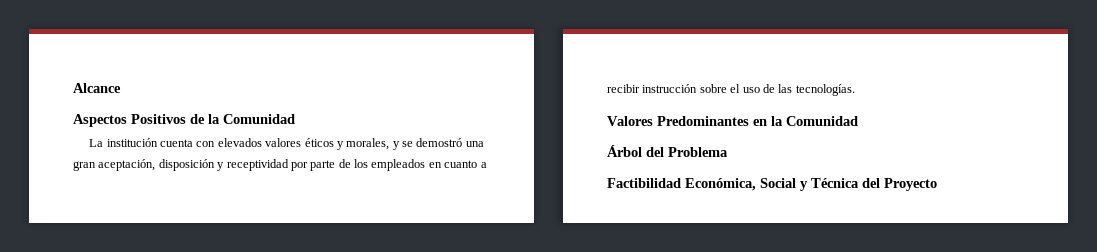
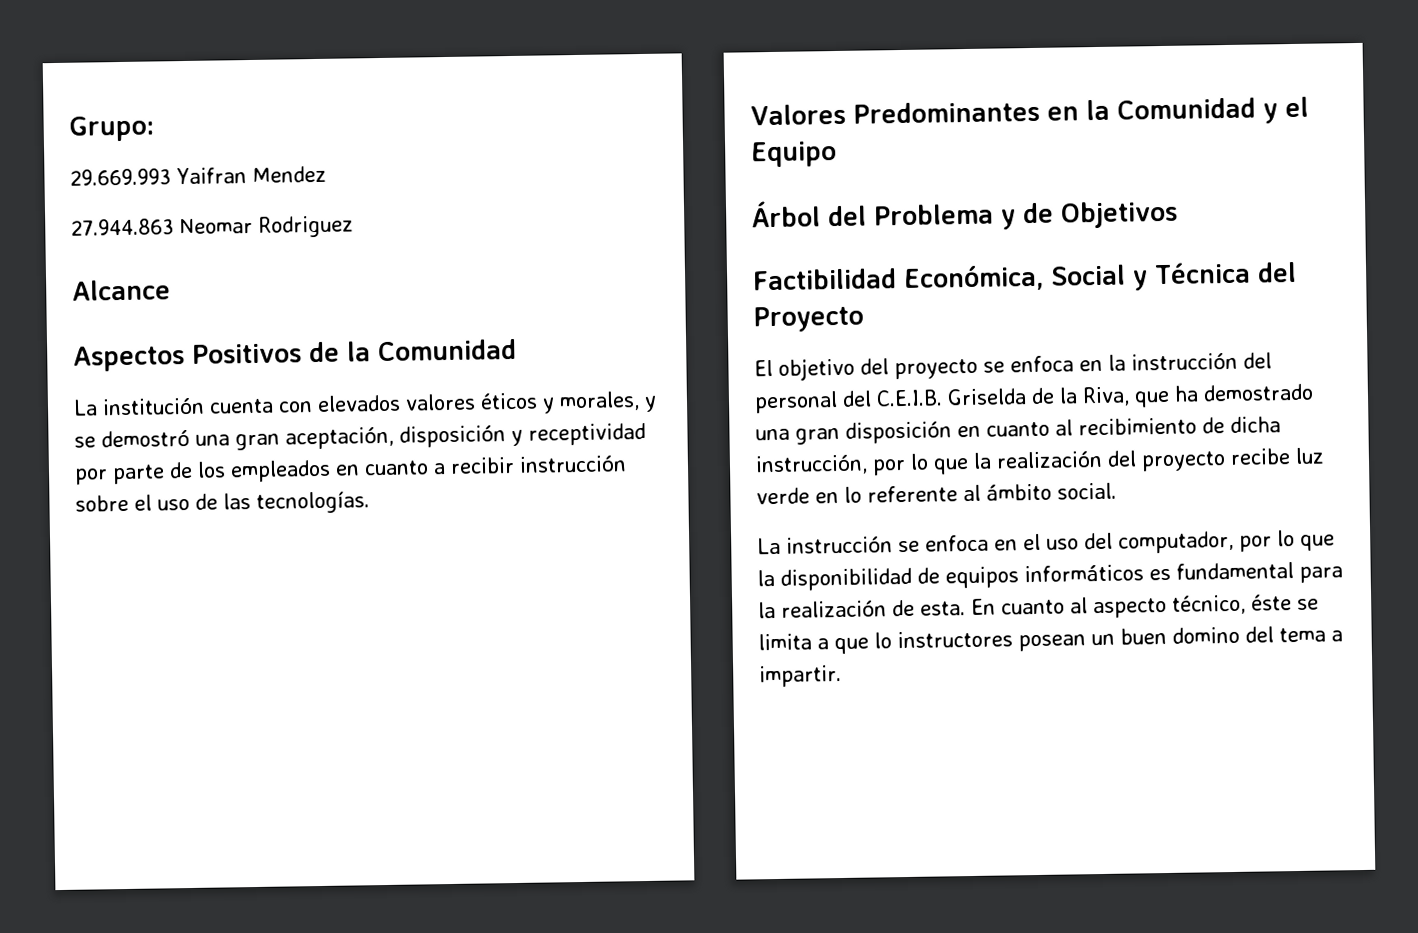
+ Grupo:
+ 29.669.993 Yaifran Mendez
+ 27.944.863 Neomar Rodriguez
- Valores Predominantes en la Comunidad
+ Valores Predominantes en la Comunidad y el Equipo
- Árbol del Problema
+ Árbol del Problema y de Objetivos
+ El objetivo del proyecto se enfoca en la instrucción del personal del C.E.I.B. Griselda de la Riva, que ha demostrado una gran disposición en cuanto al recibimiento de dicha instrucción, por lo que la realización del proyecto recibe luz verde en lo referente al ámbito social.
+ La instrucción se enfoca en el uso del computador, por lo que la disponibilidad de equipos informáticos es fundamental para la realización de esta. En cuanto al aspecto técnico, éste se limita a que lo instructores posean un buen domino del tema a impartir.

